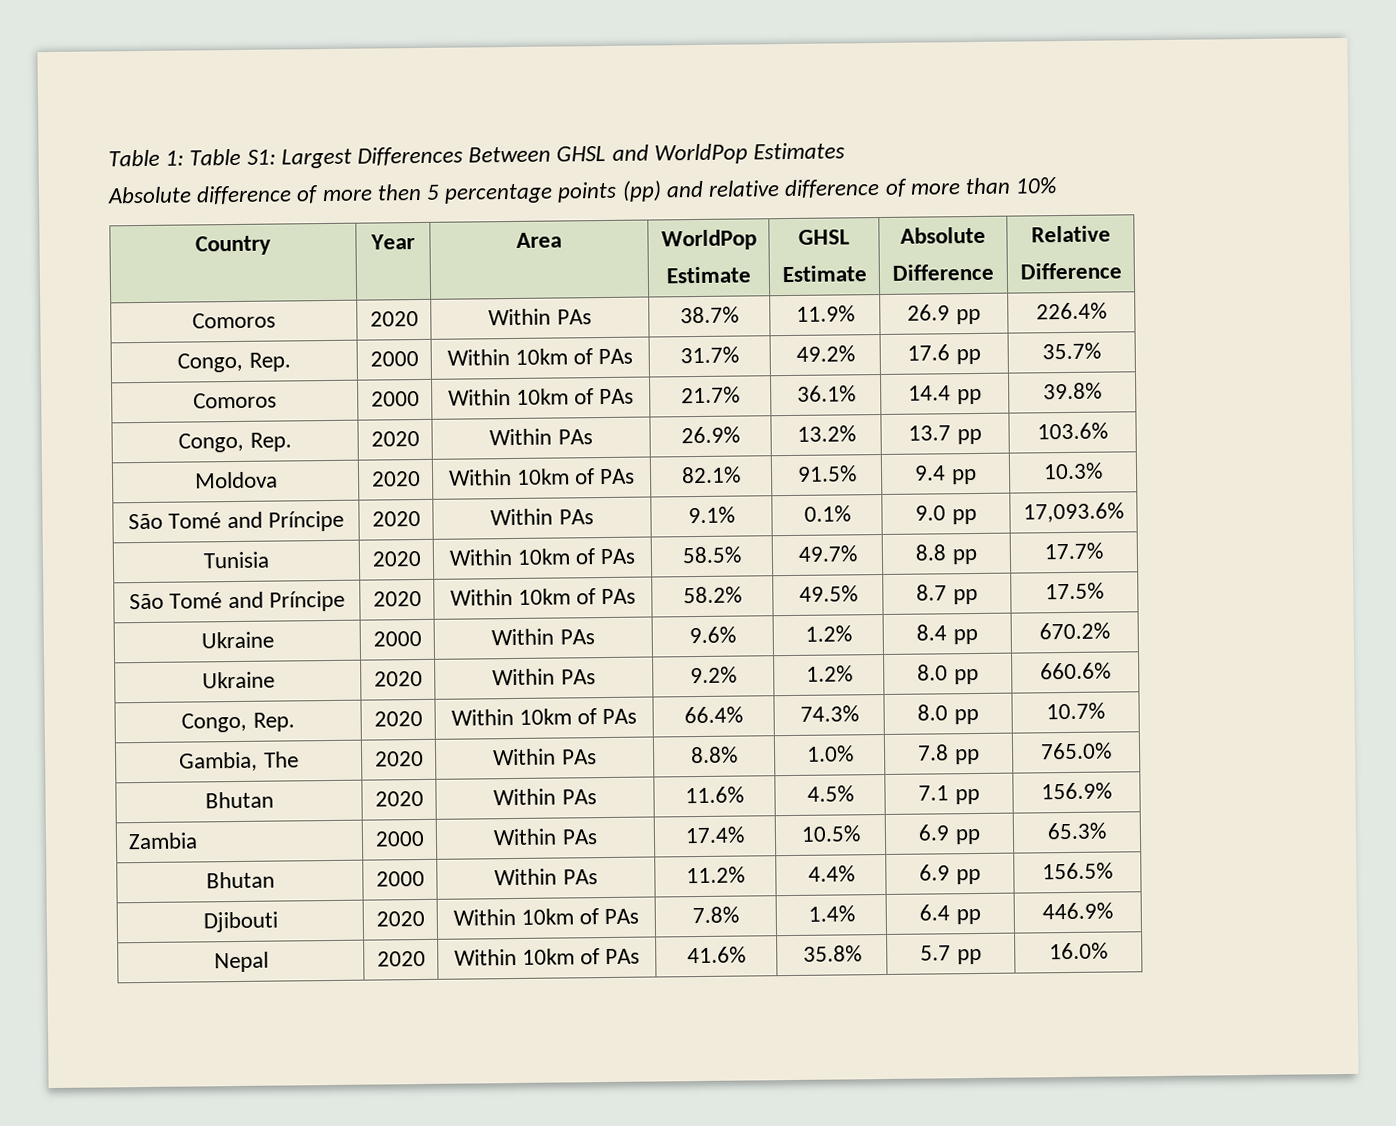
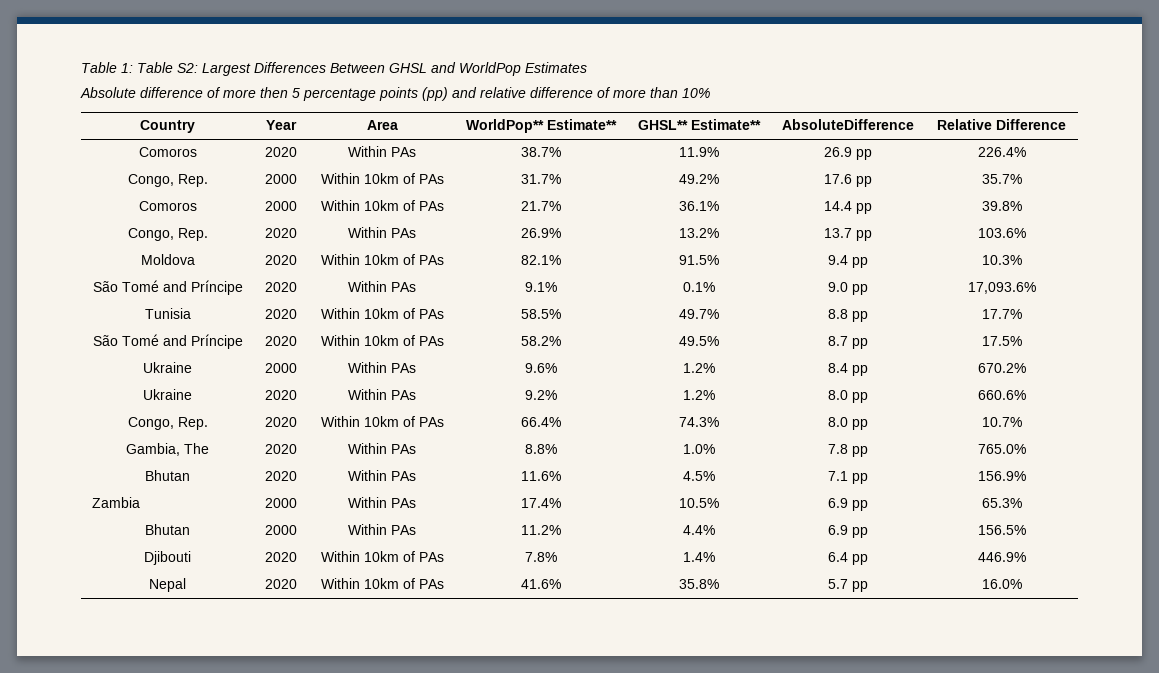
- Table 1: Table S1: Largest Differences Between GHSL and WorldPop Estimates
+ Table 1: Table S2: Largest Differences Between GHSL and WorldPop Estimates
- Country | Year | Area | WorldPop
- Estimate | GHSL
- Estimate | Absolute
- Difference | Relative
- Difference
+ Country | Year | Area | WorldPop** Estimate** | GHSL** Estimate** | AbsoluteDifference | Relative Difference

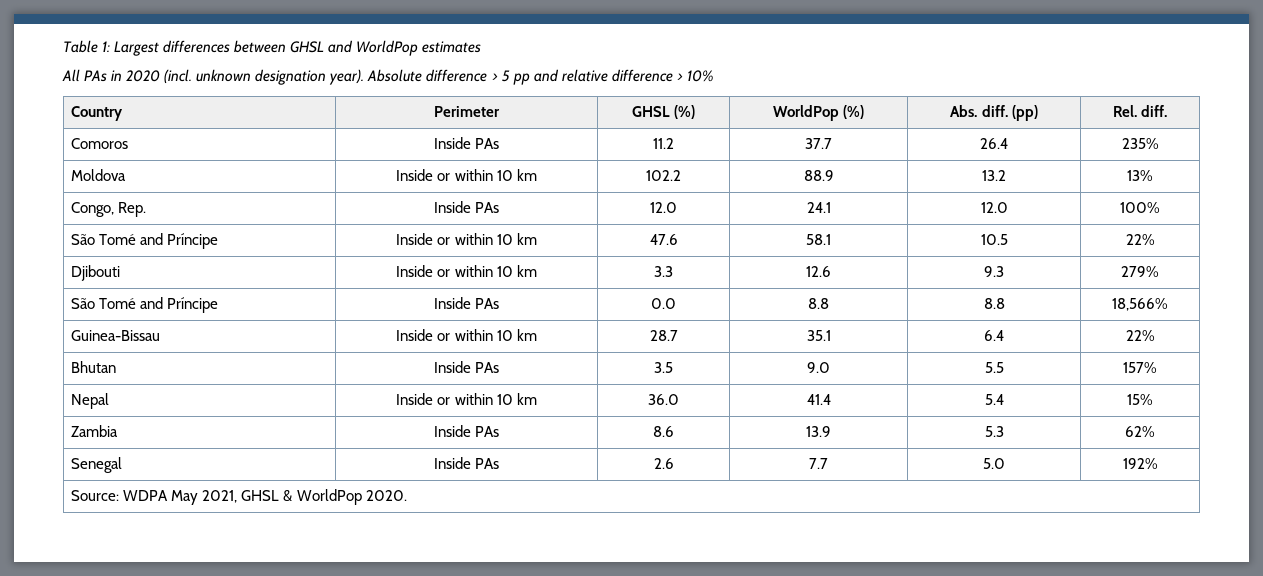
- Table 1: Table S2: Largest Differences Between GHSL and WorldPop Estimates
- Absolute difference of more then 5 percentage points (pp) and relative difference of more than 10%
- Country | Year | Area | WorldPop** Estimate** | GHSL** Estimate** | AbsoluteDifference | Relative Difference
- Comoros | 2020 | Within PAs | 38.7% | 11.9% | 26.9 pp | 226.4%
- Congo, Rep. | 2000 | Within 10km of PAs | 31.7% | 49.2% | 17.6 pp | 35.7%
- Comoros | 2000 | Within 10km of PAs | 21.7% | 36.1% | 14.4 pp | 39.8%
- Congo, Rep. | 2020 | Within PAs | 26.9% | 13.2% | 13.7 pp | 103.6%
- Moldova | 2020 | Within 10km of PAs | 82.1% | 91.5% | 9.4 pp | 10.3%
- São Tomé and Príncipe | 2020 | Within PAs | 9.1% | 0.1% | 9.0 pp | 17,093.6%
- Tunisia | 2020 | Within 10km of PAs | 58.5% | 49.7% | 8.8 pp | 17.7%
- São Tomé and Príncipe | 2020 | Within 10km of PAs | 58.2% | 49.5% | 8.7 pp | 17.5%
- Ukraine | 2000 | Within PAs | 9.6% | 1.2% | 8.4 pp | 670.2%
- Ukraine | 2020 | Within PAs | 9.2% | 1.2% | 8.0 pp | 660.6%
- Congo, Rep. | 2020 | Within 10km of PAs | 66.4% | 74.3% | 8.0 pp | 10.7%
- Gambia, The | 2020 | Within PAs | 8.8% | 1.0% | 7.8 pp | 765.0%
- Bhutan | 2020 | Within PAs | 11.6% | 4.5% | 7.1 pp | 156.9%
+ Table 1: Largest differences between GHSL and WorldPop estimates
+ All PAs in 2020 (incl. unknown designation year). Absolute difference > 5 pp and relative difference > 10%
+ Country | Perimeter | GHSL (%) | WorldPop (%) | Abs. diff. (pp) | Rel. diff.
+ Comoros | Inside PAs | 11.2 | 37.7 | 26.4 | 235%
+ Moldova | Inside or within 10 km | 102.2 | 88.9 | 13.2 | 13%
+ Congo, Rep. | Inside PAs | 12.0 | 24.1 | 12.0 | 100%
+ São Tomé and Príncipe | Inside or within 10 km | 47.6 | 58.1 | 10.5 | 22%
+ Djibouti | Inside or within 10 km | 3.3 | 12.6 | 9.3 | 279%
+ São Tomé and Príncipe | Inside PAs | 0.0 | 8.8 | 8.8 | 18,566%
+ Guinea-Bissau | Inside or within 10 km | 28.7 | 35.1 | 6.4 | 22%
+ Bhutan | Inside PAs | 3.5 | 9.0 | 5.5 | 157%
+ Nepal | Inside or within 10 km | 36.0 | 41.4 | 5.4 | 15%
- Zambia | 2000 | Within PAs | 17.4% | 10.5% | 6.9 pp | 65.3%
- Bhutan | 2000 | Within PAs | 11.2% | 4.4% | 6.9 pp | 156.5%
- Djibouti | 2020 | Within 10km of PAs | 7.8% | 1.4% | 6.4 pp | 446.9%
- Nepal | 2020 | Within 10km of PAs | 41.6% | 35.8% | 5.7 pp | 16.0%
+ Zambia | Inside PAs | 8.6 | 13.9 | 5.3 | 62%
+ Senegal | Inside PAs | 2.6 | 7.7 | 5.0 | 192%
+ Source: WDPA May 2021, GHSL & WorldPop 2020.

